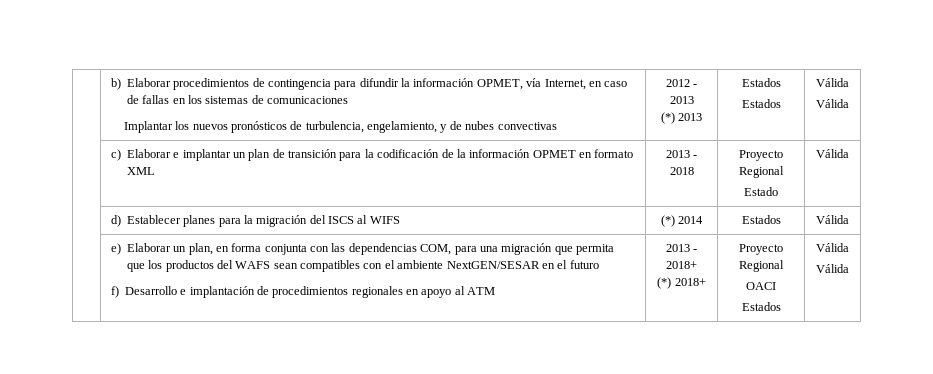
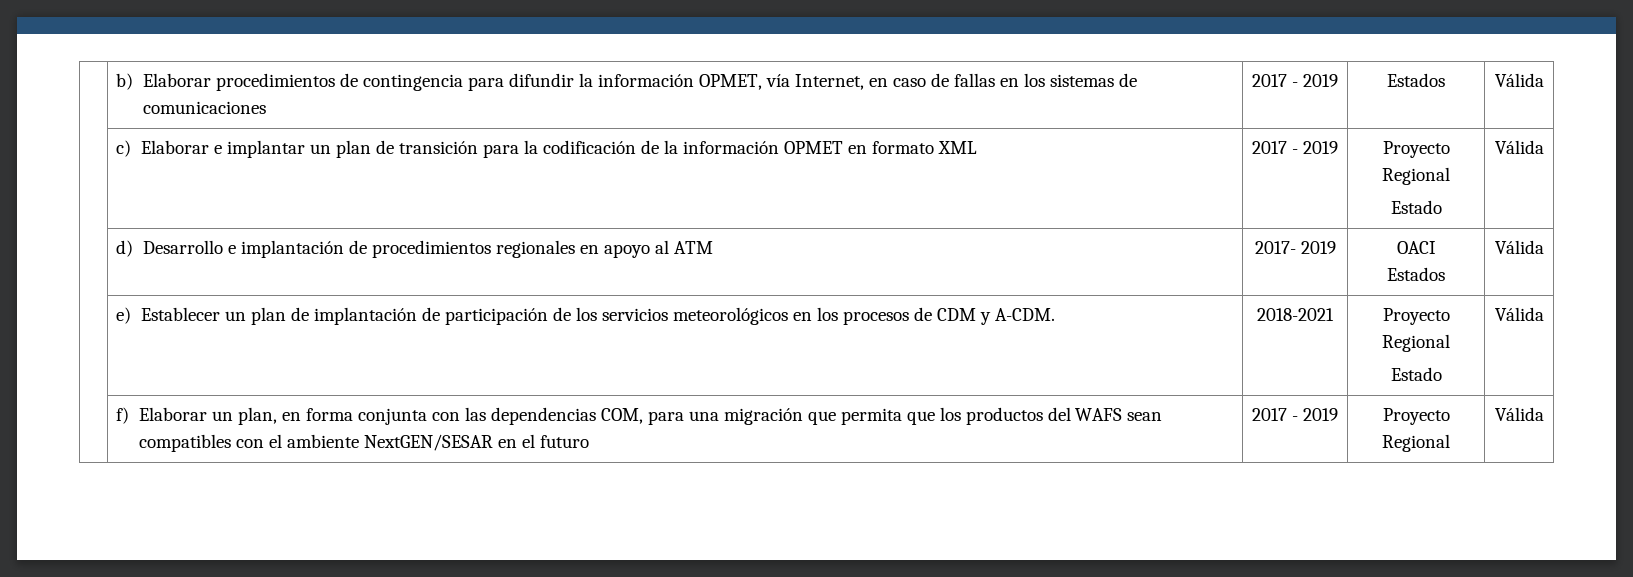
- Implantar los nuevos pronósticos de turbulencia, engelamiento, y de nubes convectivas | 2012 - 2013
- (*) 2013 | Estados
- Estados | Válida
- Válida
+ 2017 - 2019 | Estados | Válida
- | c) Elaborar e implantar un plan de transición para la codificación de la información OPMET en formato XML | 2013 - 2018 | Proyecto Regional
+ | c) Elaborar e implantar un plan de transición para la codificación de la información OPMET en formato XML | 2017 - 2019 | Proyecto Regional
- | d) Establecer planes para la migración del ISCS al WIFS | (*) 2014 | Estados | Válida
- | e) Elaborar un plan, en forma conjunta con las dependencias COM, para una migración que permita que los productos del WAFS sean compatibles con el ambiente NextGEN/SESAR en el futuro
- f) Desarrollo e implantación de procedimientos regionales en apoyo al ATM | 2013 - 2018+
- (*) 2018+ | Proyecto Regional
- OACI
+ | d) Desarrollo e implantación de procedimientos regionales en apoyo al ATM | 2017- 2019 | OACI
  Estados | Válida
- Válida
+ | e) Establecer un plan de implantación de participación de los servicios meteorológicos en los procesos de CDM y A-CDM. | 2018-2021 | Proyecto Regional
+ Estado | Válida
+ | f) Elaborar un plan, en forma conjunta con las dependencias COM, para una migración que permita que los productos del WAFS sean compatibles con el ambiente NextGEN/SESAR en el futuro | 2017 - 2019 | Proyecto Regional | Válida

